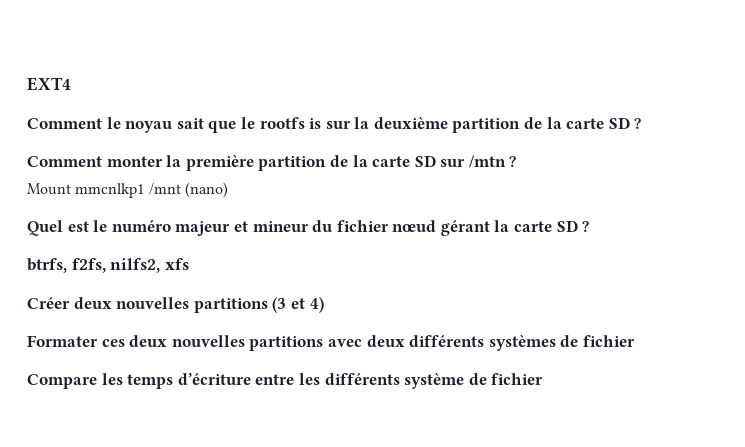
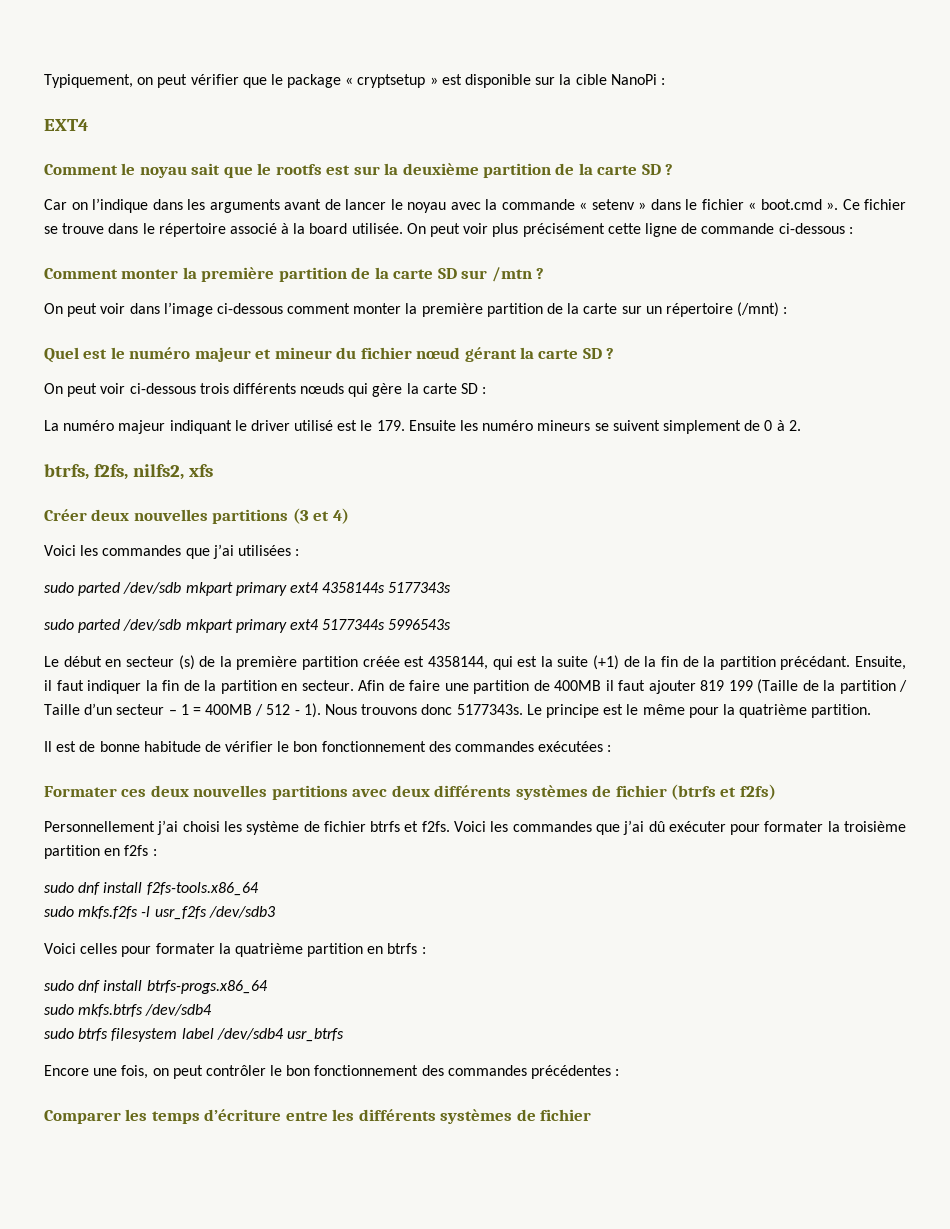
+ Typiquement, on peut vérifier que le package « cryptsetup » est disponible sur la cible NanoPi :
- Comment le noyau sait que le rootfs is sur la deuxième partition de la carte SD ?
+ Comment le noyau sait que le rootfs est sur la deuxième partition de la carte SD ?
+ Car on l’indique dans les arguments avant de lancer le noyau avec la commande « setenv » dans le fichier « boot.cmd ». Ce fichier se trouve dans le répertoire associé à la board utilisée. On peut voir plus précisément cette ligne de commande ci-dessous :
- Mount mmcnlkp1 /mnt (nano)
+ On peut voir dans l’image ci-dessous comment monter la première partition de la carte sur un répertoire (/mnt) :
+ On peut voir ci-dessous trois différents nœuds qui gère la carte SD :
+ La numéro majeur indiquant le driver utilisé est le 179. Ensuite les numéro mineurs se suivent simplement de 0 à 2.
+ Voici les commandes que j’ai utilisées :
+ sudo parted /dev/sdb mkpart primary ext4 4358144s 5177343s
+ sudo parted /dev/sdb mkpart primary ext4 5177344s 5996543s
+ Le début en secteur (s) de la première partition créée est 4358144, qui est la suite (+1) de la fin de la partition précédant. Ensuite, il faut indiquer la fin de la partition en secteur. Afin de faire une partition de 400MB il faut ajouter 819 199 (Taille de la partition / Taille d’un secteur – 1 = 400MB / 512 - 1). Nous trouvons donc 5177343s. Le principe est le même pour la quatrième partition.
+ Il est de bonne habitude de vérifier le bon fonctionnement des commandes exécutées :
- Formater ces deux nouvelles partitions avec deux différents systèmes de fichier
- Compare les temps d’écriture entre les différents système de fichier
+ Formater ces deux nouvelles partitions avec deux différents systèmes de fichier (btrfs et f2fs)
+ Personnellement j’ai choisi les système de fichier btrfs et f2fs. Voici les commandes que j’ai dû exécuter pour formater la troisième partition en f2fs :
+ sudo dnf install f2fs-tools.x86_64
+ sudo mkfs.f2fs -l usr_f2fs /dev/sdb3
+ Voici celles pour formater la quatrième partition en btrfs :
+ sudo dnf install btrfs-progs.x86_64
+ sudo mkfs.btrfs /dev/sdb4
+ sudo btrfs filesystem label /dev/sdb4 usr_btrfs
+ Encore une fois, on peut contrôler le bon fonctionnement des commandes précédentes :
+ Comparer les temps d’écriture entre les différents systèmes de fichier

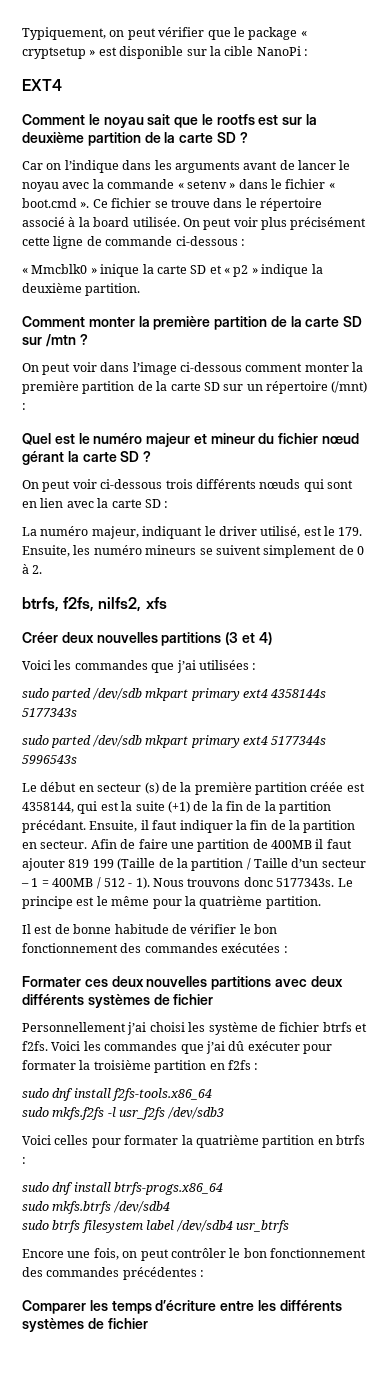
+ « Mmcblk0 » inique la carte SD et « p2 » indique la deuxième partition.
- On peut voir dans l’image ci-dessous comment monter la première partition de la carte sur un répertoire (/mnt) :
+ On peut voir dans l’image ci-dessous comment monter la première partition de la carte SD sur un répertoire (/mnt) :
- On peut voir ci-dessous trois différents nœuds qui gère la carte SD :
+ On peut voir ci-dessous trois différents nœuds qui sont en lien avec la carte SD :
- La numéro majeur indiquant le driver utilisé est le 179. Ensuite les numéro mineurs se suivent simplement de 0 à 2.
+ La numéro majeur, indiquant le driver utilisé, est le 179. Ensuite, les numéro mineurs se suivent simplement de 0 à 2.
- Formater ces deux nouvelles partitions avec deux différents systèmes de fichier (btrfs et f2fs)
+ Formater ces deux nouvelles partitions avec deux différents systèmes de fichier

